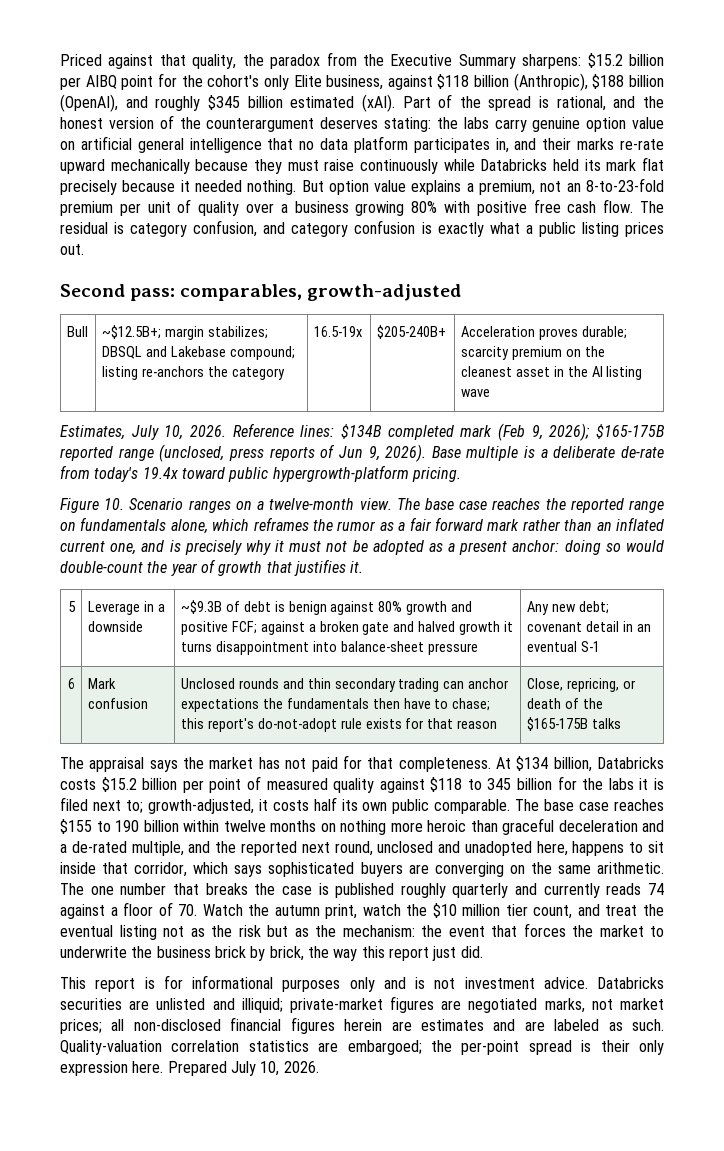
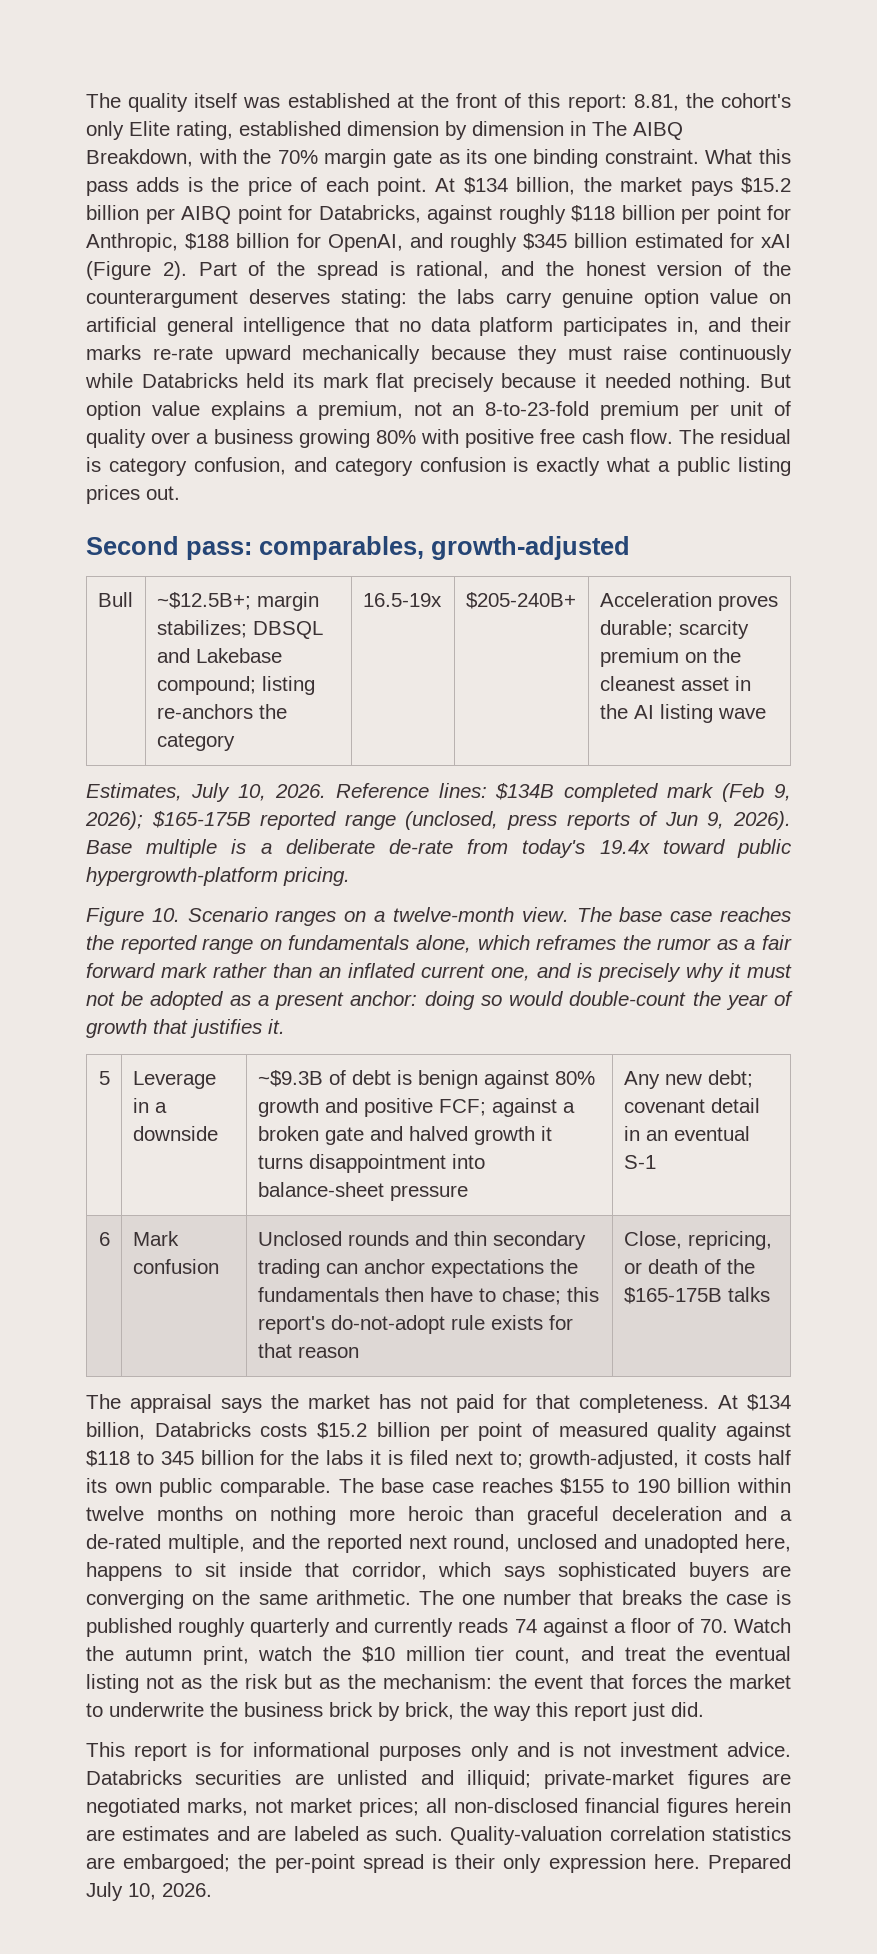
- Priced against that quality, the paradox from the Executive Summary sharpens: $15.2 billion per AIBQ point for the cohort's only Elite business, against $118 billion (Anthropic), $188 billion (OpenAI), and roughly $345 billion estimated (xAI).
+ The quality itself was established at the front of this report: 8.81, the cohort's only Elite rating, established dimension by dimension in The AIBQ Breakdown, with the 70% margin gate as its one binding constraint. What this pass adds is the price of each point. At $134 billion, the market pays $15.2 billion per AIBQ point for Databricks, against roughly $118 billion per point for Anthropic, $188 billion for OpenAI, and roughly $345 billion estimated for xAI (Figure 2).

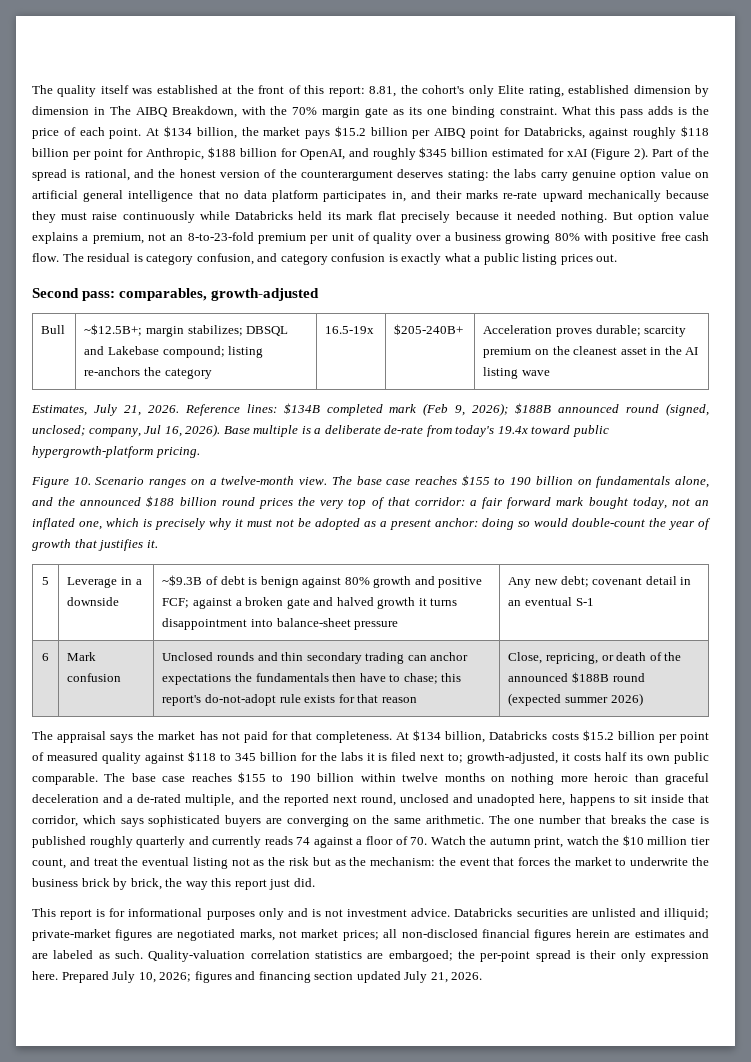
- Estimates, July 10, 2026.
+ Estimates, July 21, 2026.
- Reference lines: $134B completed mark (Feb 9, 2026); $165-175B reported range (unclosed, press reports of Jun 9, 2026).
+ Reference lines: $134B completed mark (Feb 9, 2026); $188B announced round (signed, unclosed; company, Jul 16, 2026).
- The base case reaches the reported range on fundamentals alone, which reframes the rumor as a fair forward mark rather than an inflated current one, and is precisely why it must not be adopted as a present anchor: doing so would double-count the year of growth that justifies it.
+ The base case reaches $155 to 190 billion on fundamentals alone, and the announced $188 billion round prices the very top of that corridor: a fair forward mark bought today, not an inflated one, which is precisely why it must not be adopted as a present anchor: doing so would double-count the year of growth that justifies it.
- 6 | Mark confusion | Unclosed rounds and thin secondary trading can anchor expectations the fundamentals then have to chase; this report's do-not-adopt rule exists for that reason | Close, repricing, or death of the $165-175B talks
+ 6 | Mark confusion | Unclosed rounds and thin secondary trading can anchor expectations the fundamentals then have to chase; this report's do-not-adopt rule exists for that reason | Close, repricing, or death of the announced $188B round (expected summer 2026)
- Prepared July 10, 2026.
+ Prepared July 10, 2026; figures and financing section updated July 21, 2026.

